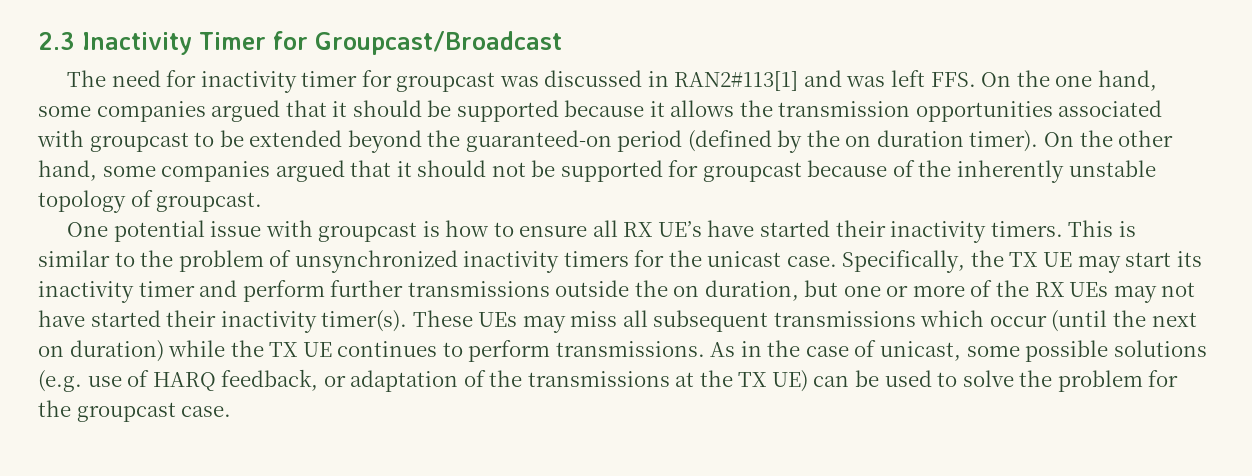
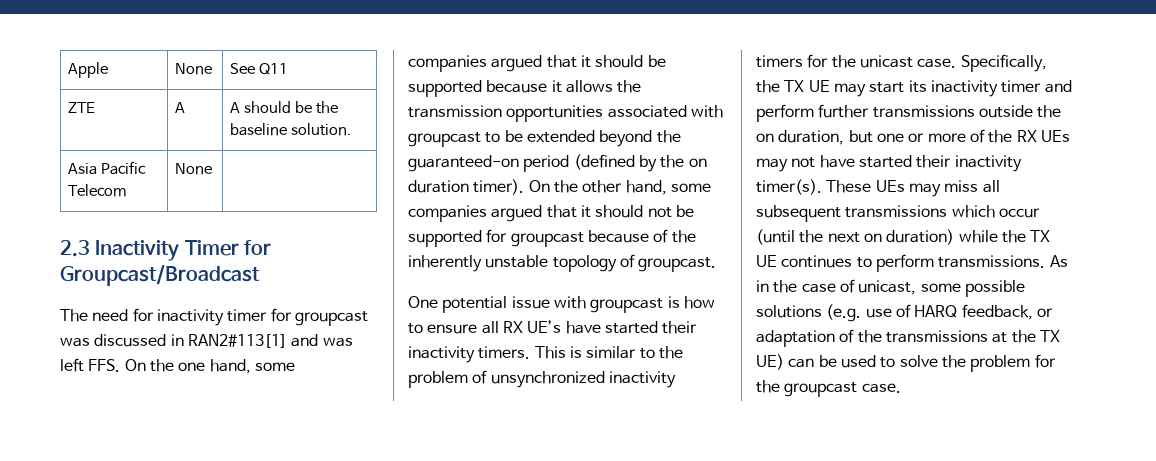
+ Apple | None | See Q11
+ ZTE | A | A should be the baseline solution.
+ Asia Pacific Telecom | None |

